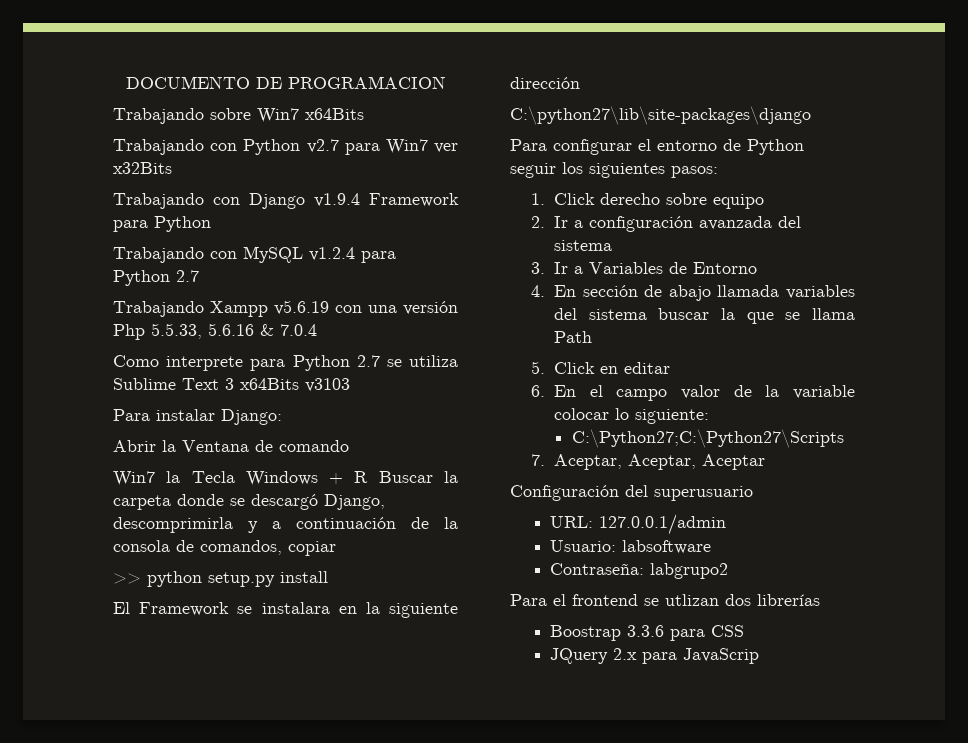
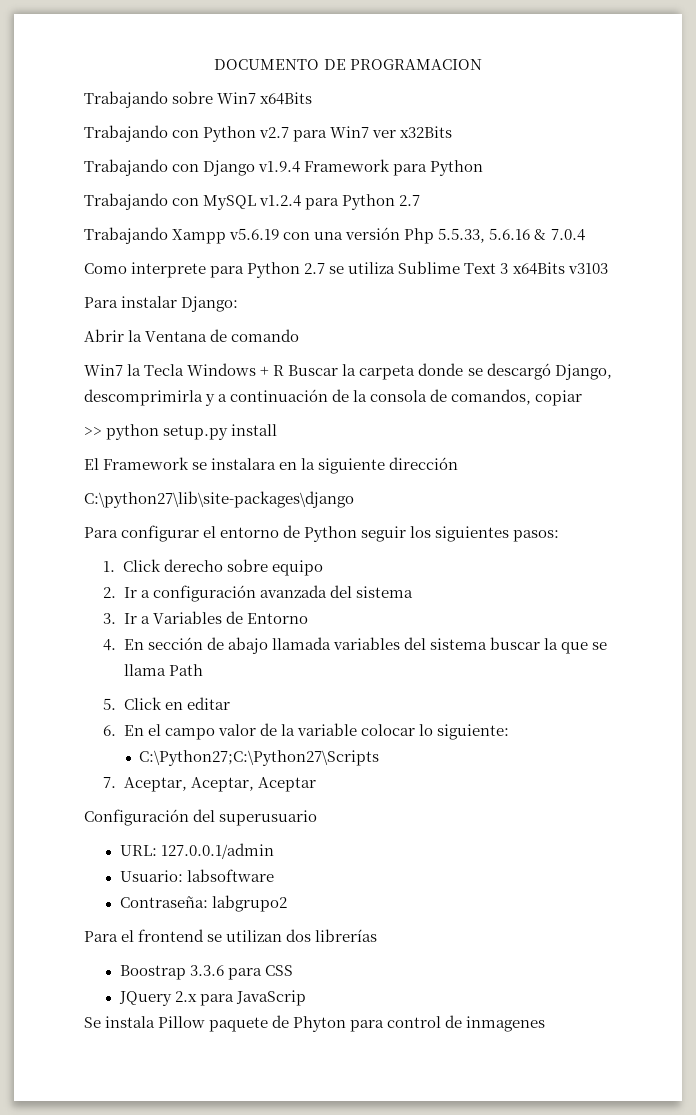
- Para el frontend se utlizan dos librerías
+ Para el frontend se utilizan dos librerías
+ Se instala Pillow paquete de Phyton para control de inmagenes

